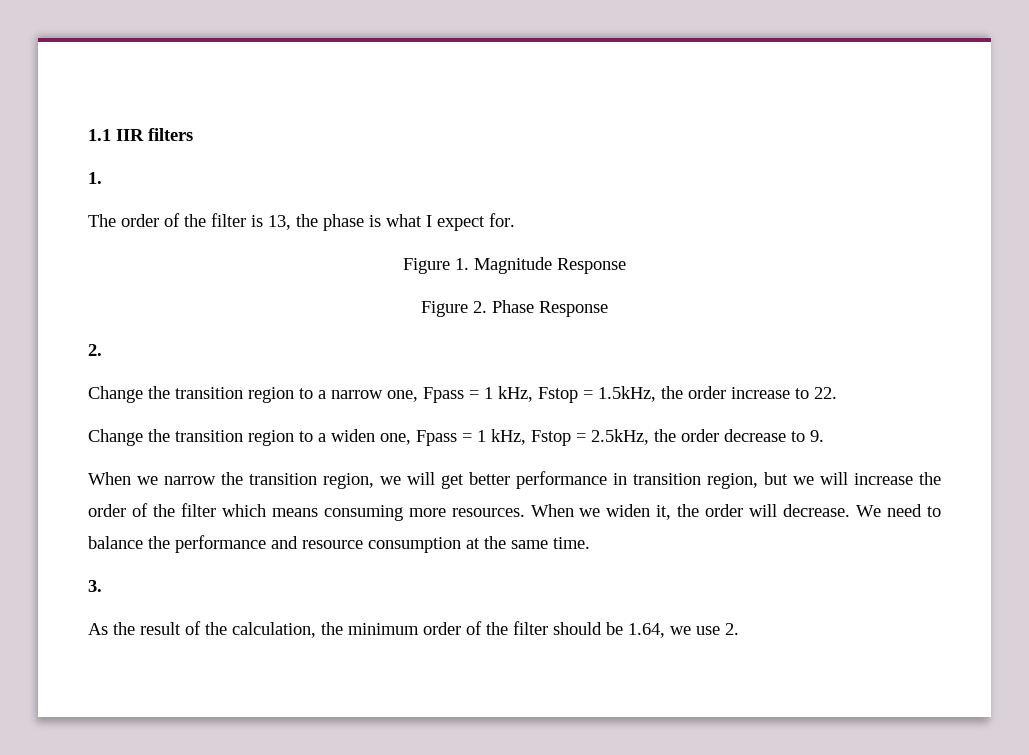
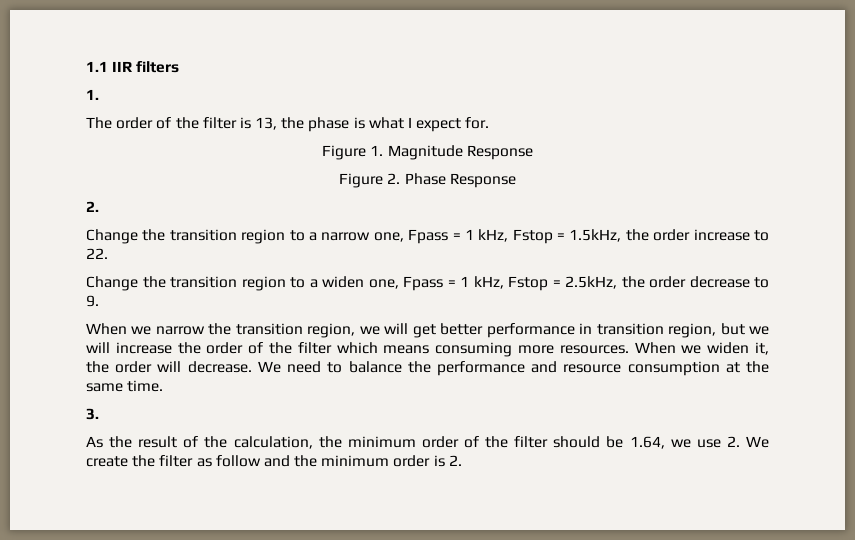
- As the result of the calculation, the minimum order of the filter should be 1.64, we use 2.
+ As the result of the calculation, the minimum order of the filter should be 1.64, we use 2. We create the filter as follow and the minimum order is 2.

